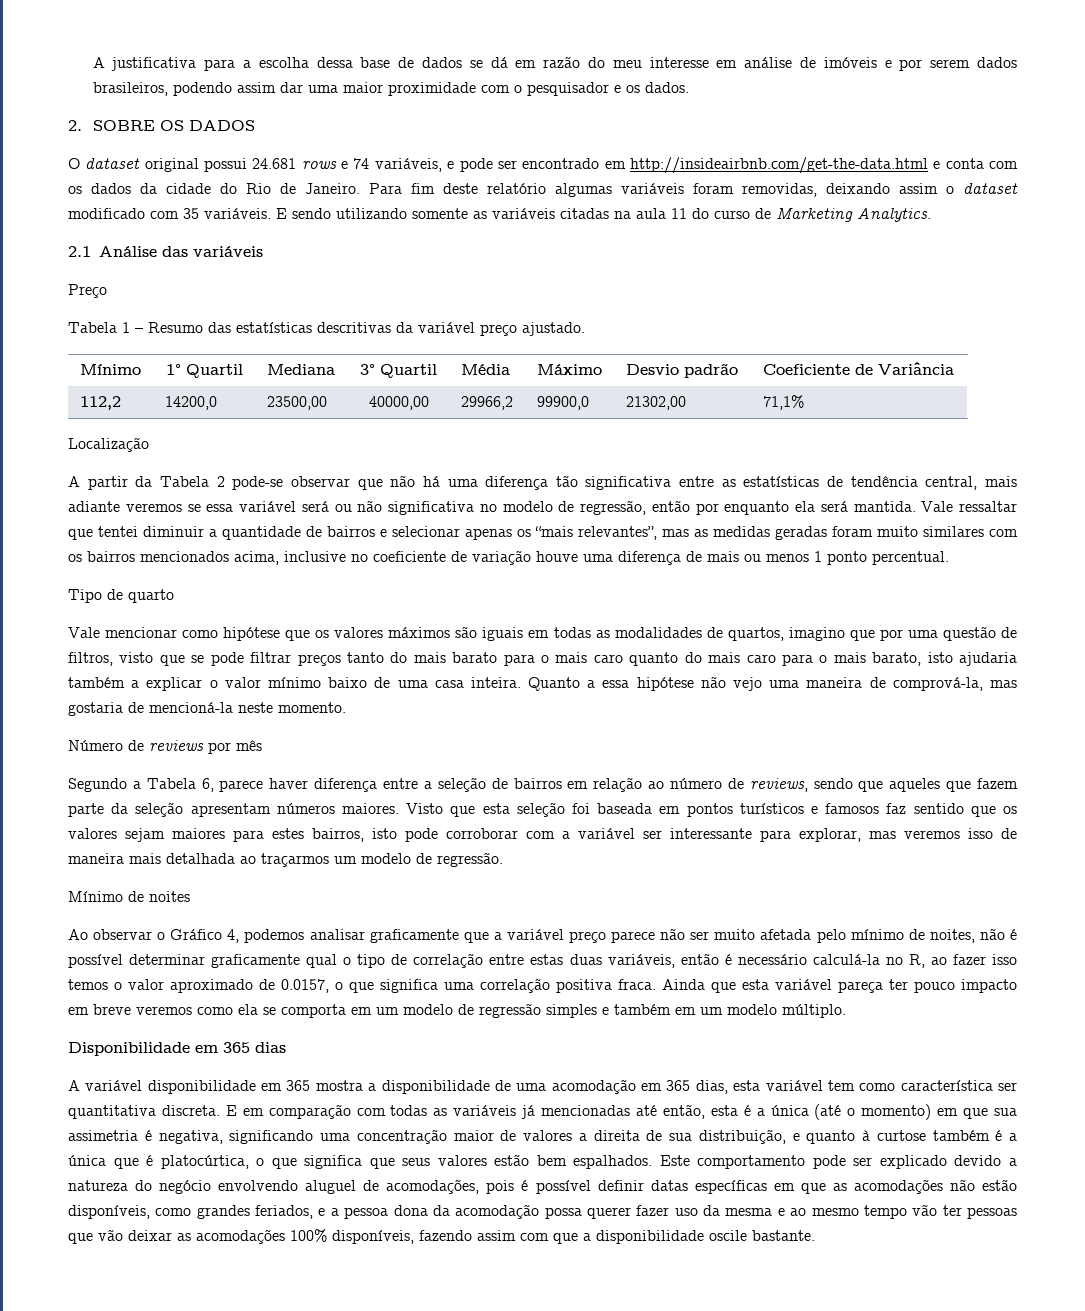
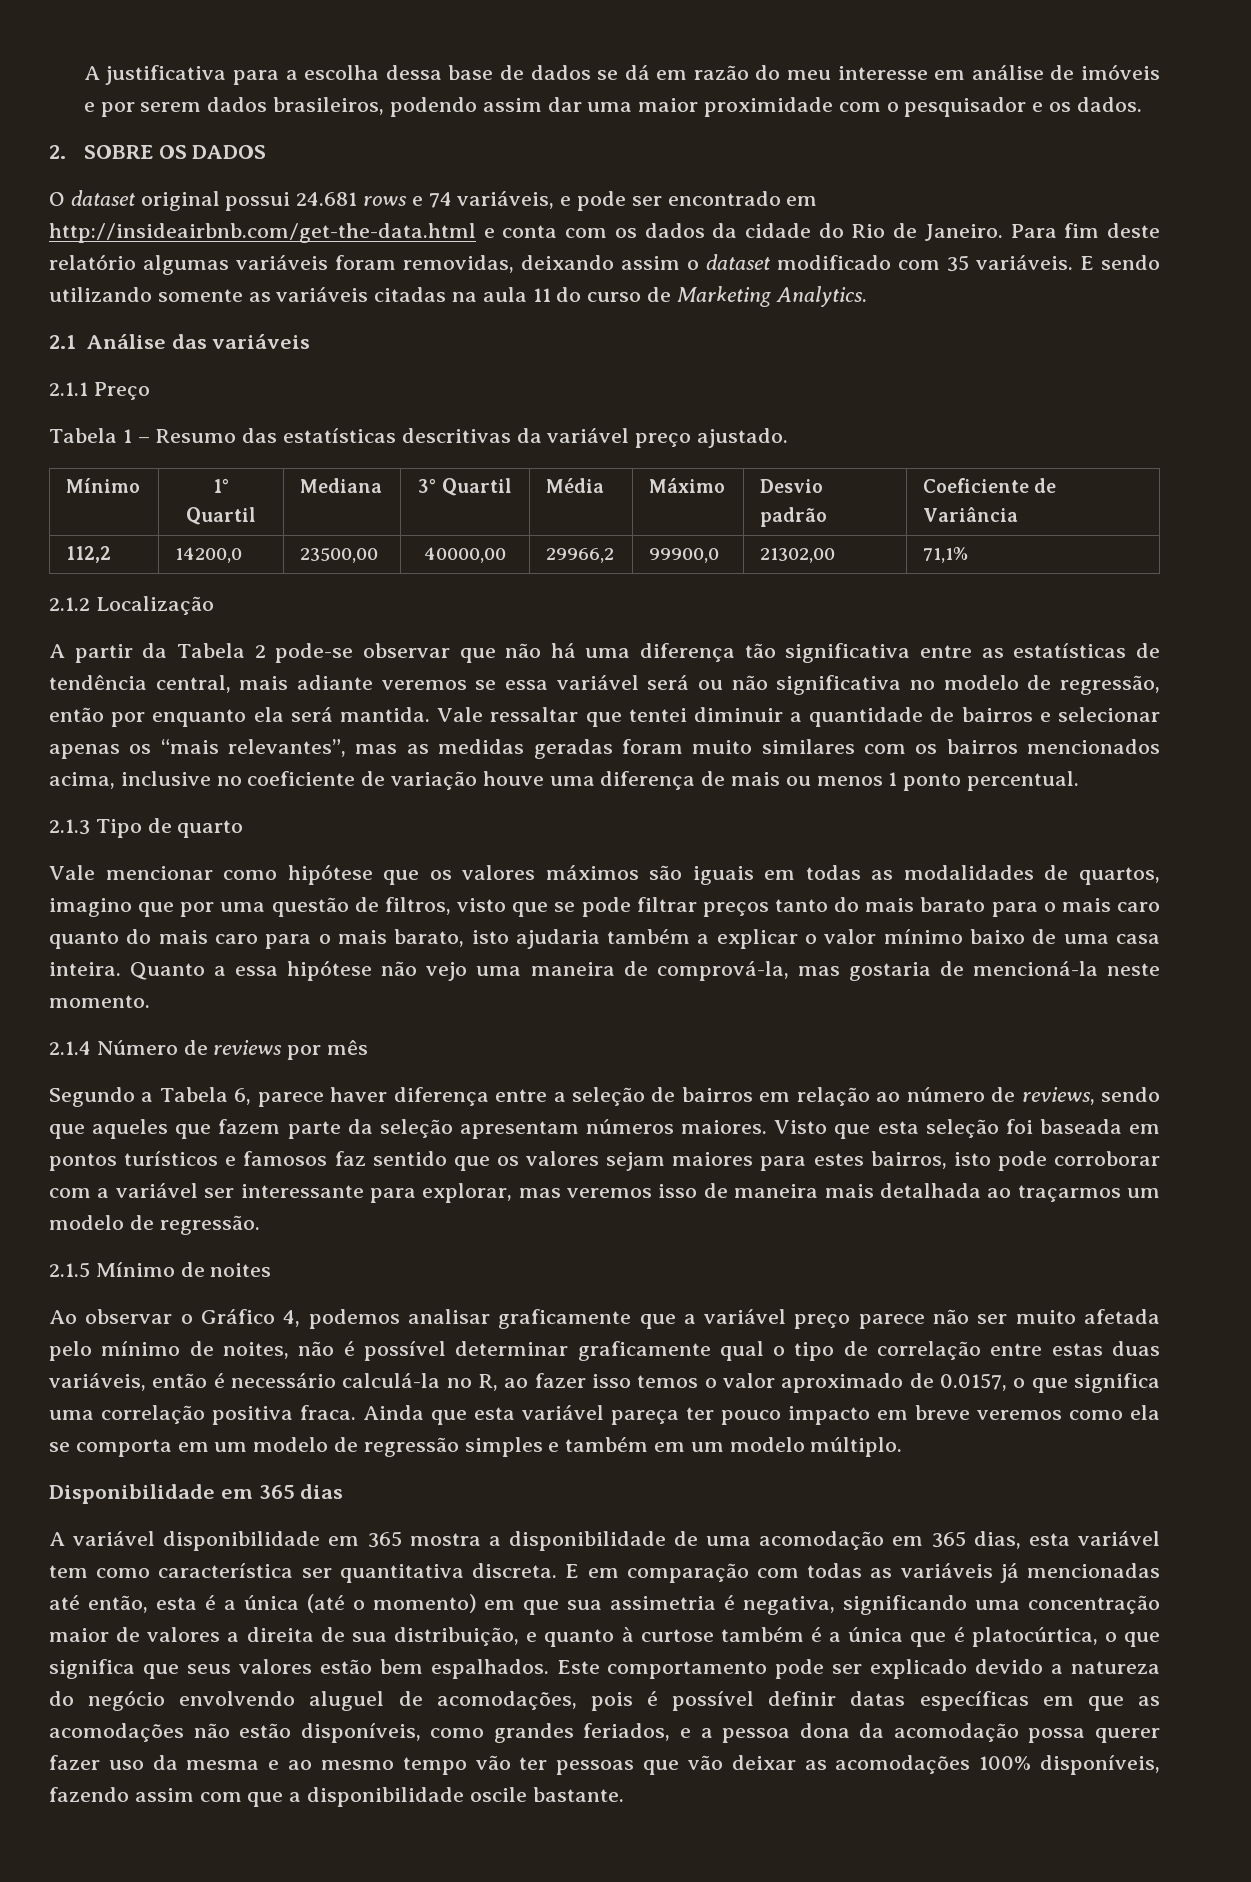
- Preço
+ 2.1.1 Preço
- Localização
+ 2.1.2 Localização
- Tipo de quarto
+ 2.1.3 Tipo de quarto
- Número de reviews por mês
+ 2.1.4 Número de reviews por mês
- Mínimo de noites
+ 2.1.5 Mínimo de noites

